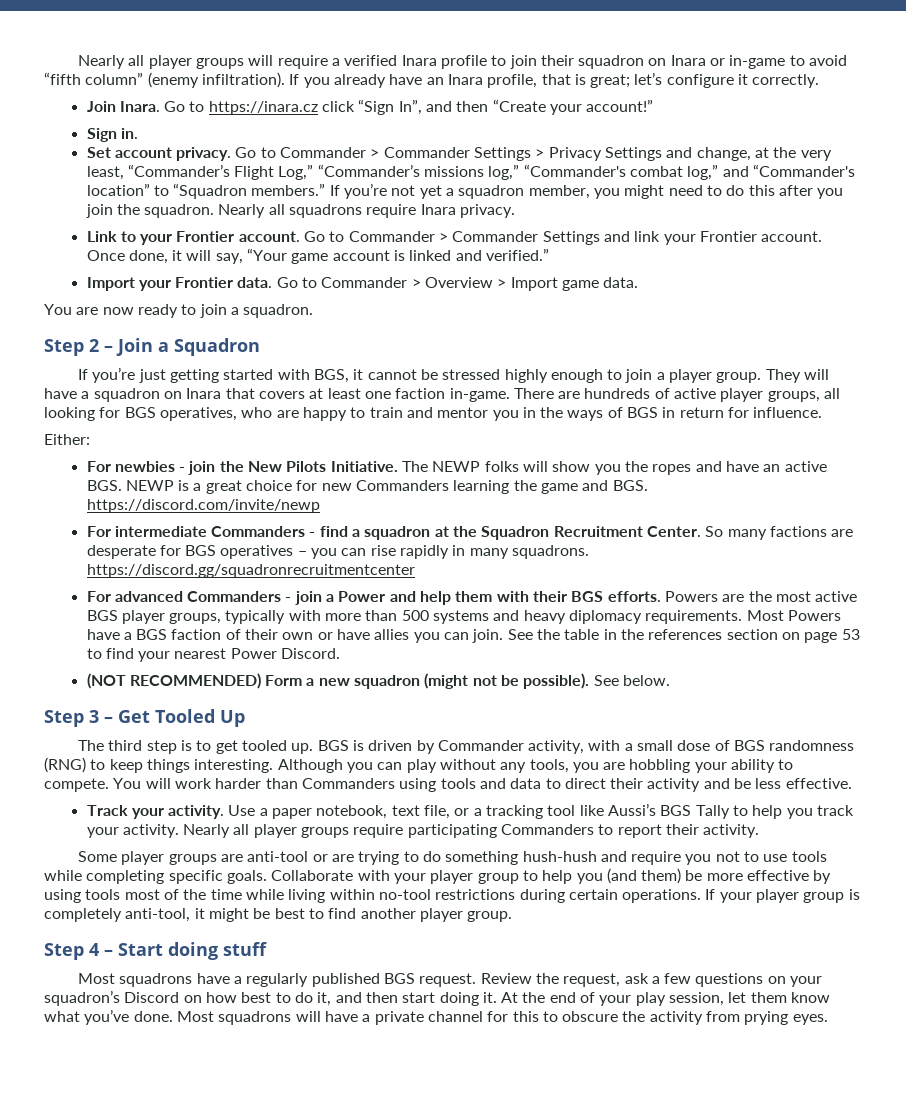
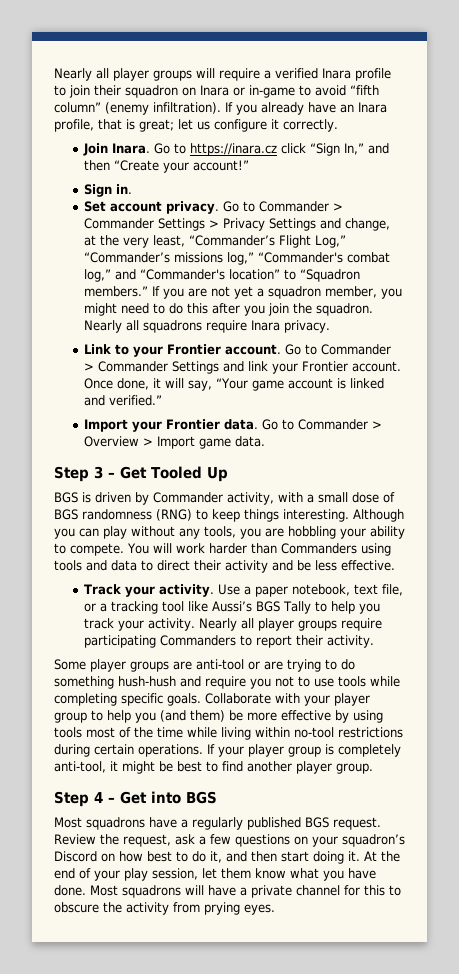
- If you already have an Inara profile, that is great; let’s configure it correctly.
+ If you already have an Inara profile, that is great; let us configure it correctly.
- Go to https://inara.cz click “Sign In”, and then “Create your account!”
+ Go to https://inara.cz click “Sign In,” and then “Create your account!”
- If you’re not yet a squadron member, you might need to do this after you join the squadron.
+ If you are not yet a squadron member, you might need to do this after you join the squadron.
- You are now ready to join a squadron.
- Step 2 – Join a Squadron
- If you’re just getting started with BGS, it cannot be stressed highly enough to join a player group. They will have a squadron on Inara that covers at least one faction in-game. There are hundreds of active player groups, all looking for BGS operatives, who are happy to train and mentor you in the ways of BGS in return for influence.
- Either:
- For newbies - join the New Pilots Initiative. The NEWP folks will show you the ropes and have an active BGS. NEWP is a great choice for new Commanders learning the game and BGS. https://discord.com/invite/newp
- For intermediate Commanders - find a squadron at the Squadron Recruitment Center. So many factions are desperate for BGS operatives – you can rise rapidly in many squadrons. https://discord.gg/squadronrecruitmentcenter
- For advanced Commanders - join a Power and help them with their BGS efforts. Powers are the most active BGS player groups, typically with more than 500 systems and heavy diplomacy requirements. Most Powers have a BGS faction of their own or have allies you can join. See the table in the references section on page 53 to find your nearest Power Discord.
- (NOT RECOMMENDED) Form a new squadron (might not be possible). See below.
- The third step is to get tooled up.
- Step 4 – Start doing stuff
+ Step 4 – Get into BGS
- At the end of your play session, let them know what you’ve done.
+ At the end of your play session, let them know what you have done.

